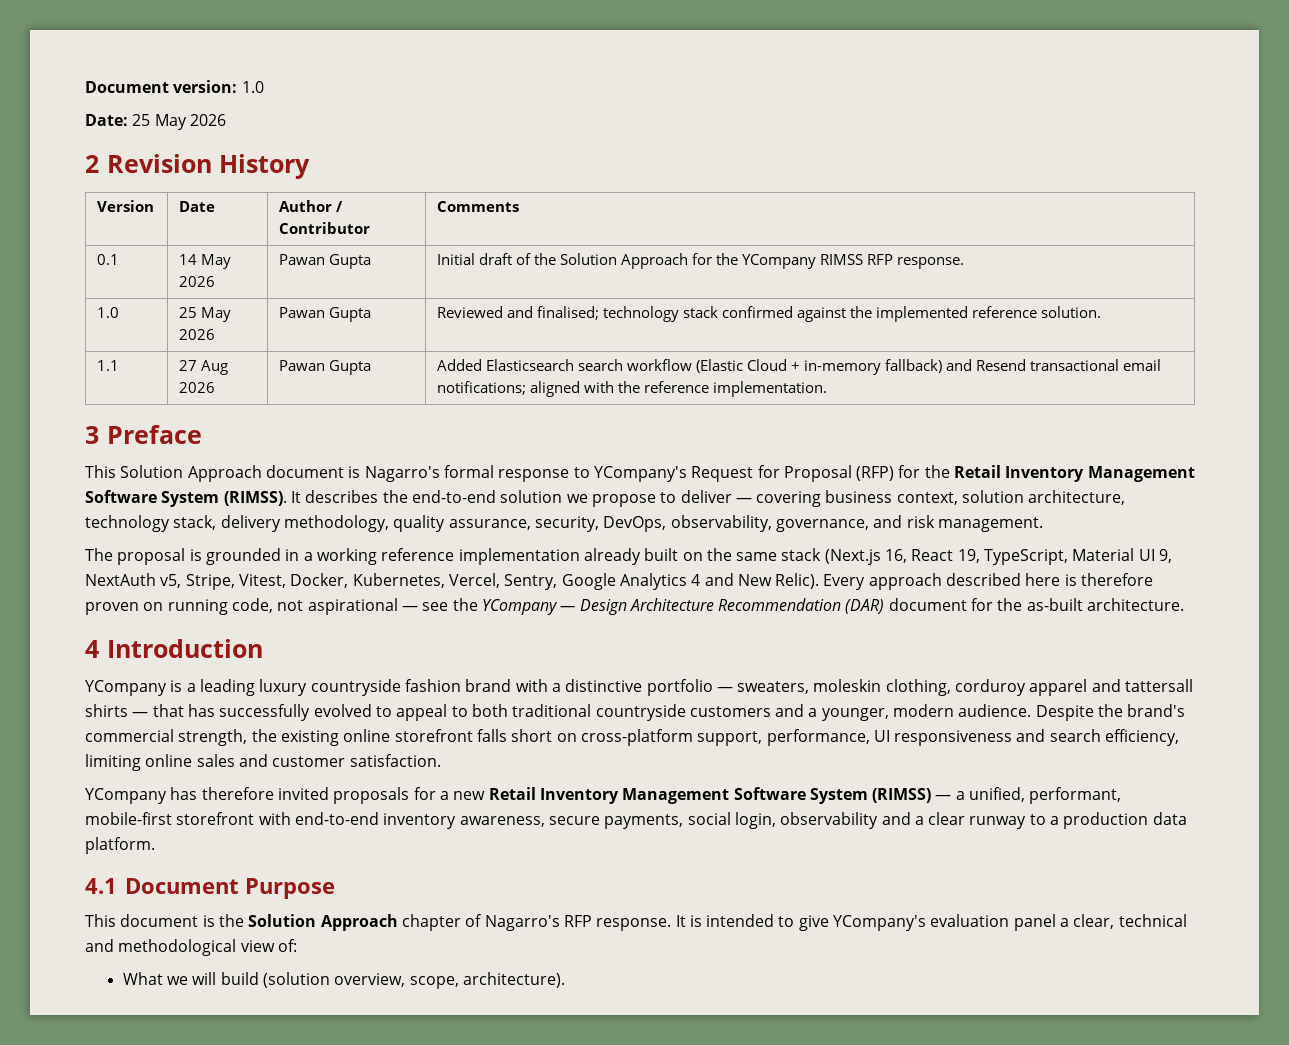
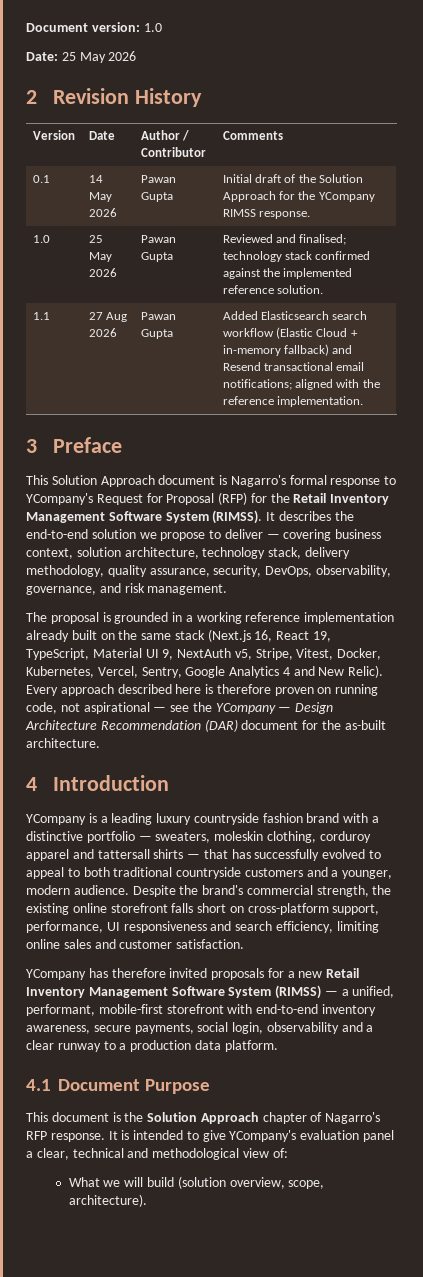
- 0.1 | 14 May 2026 | Pawan Gupta | Initial draft of the Solution Approach for the YCompany RIMSS RFP response.
+ 0.1 | 14 May 2026 | Pawan Gupta | Initial draft of the Solution Approach for the YCompany RIMSS response.

